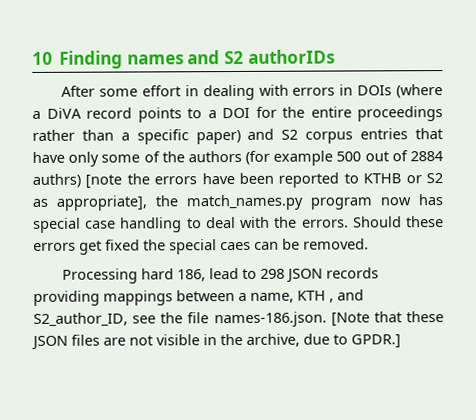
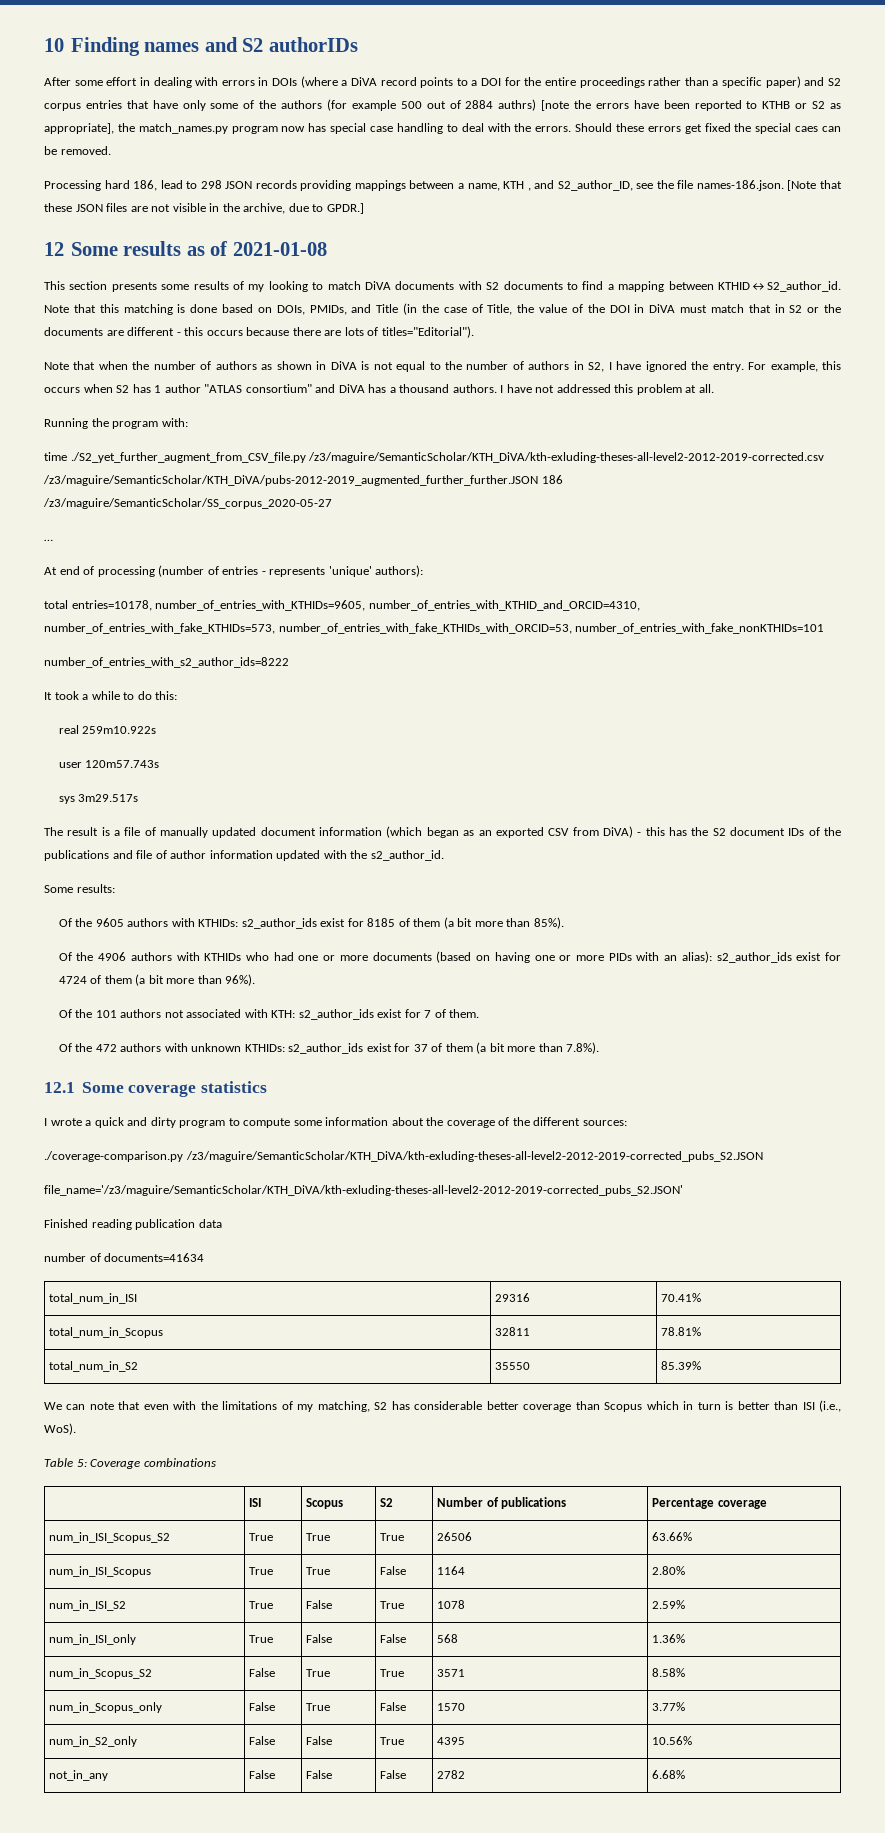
+ 12 Some results as of 2021-01-08
+ This section presents some results of my looking to match DiVA documents with S2 documents to find a mapping between KTHID↔S2_author_id. Note that this matching is done based on DOIs, PMIDs, and Title (in the case of Title, the value of the DOI in DiVA must match that in S2 or the documents are different - this occurs because there are lots of titles="Editorial").
+ Note that when the number of authors as shown in DiVA is not equal to the number of authors in S2, I have ignored the entry. For example, this occurs when S2 has 1 author "ATLAS consortium" and DiVA has a thousand authors. I have not addressed this problem at all.
+ Running the program with:
+ time ./S2_yet_further_augment_from_CSV_file.py /z3/maguire/SemanticScholar/KTH_DiVA/kth-exluding-theses-all-level2-2012-2019-corrected.csv /z3/maguire/SemanticScholar/KTH_DiVA/pubs-2012-2019_augmented_further_further.JSON 186 /z3/maguire/SemanticScholar/SS_corpus_2020-05-27
+ …
+ At end of processing (number of entries - represents 'unique' authors):
+ total entries=10178, number_of_entries_with_KTHIDs=9605, number_of_entries_with_KTHID_and_ORCID=4310, number_of_entries_with_fake_KTHIDs=573, number_of_entries_with_fake_KTHIDs_with_ORCID=53, number_of_entries_with_fake_nonKTHIDs=101
+ number_of_entries_with_s2_author_ids=8222
+ It took a while to do this:
+ real 259m10.922s
+ user 120m57.743s
+ sys 3m29.517s
+ The result is a file of manually updated document information (which began as an exported CSV from DiVA) - this has the S2 document IDs of the publications and file of author information updated with the s2_author_id.
+ Some results:
+ Of the 9605 authors with KTHIDs: s2_author_ids exist for 8185 of them (a bit more than 85%).
+ Of the 4906 authors with KTHIDs who had one or more documents (based on having one or more PIDs with an alias): s2_author_ids exist for 4724 of them (a bit more than 96%).
+ Of the 101 authors not associated with KTH: s2_author_ids exist for 7 of them.
+ Of the 472 authors with unknown KTHIDs: s2_author_ids exist for 37 of them (a bit more than 7.8%).
+ 12.1 Some coverage statistics
+ I wrote a quick and dirty program to compute some information about the coverage of the different sources:
+ ./coverage-comparison.py /z3/maguire/SemanticScholar/KTH_DiVA/kth-exluding-theses-all-level2-2012-2019-corrected_pubs_S2.JSON
+ file_name='/z3/maguire/SemanticScholar/KTH_DiVA/kth-exluding-theses-all-level2-2012-2019-corrected_pubs_S2.JSON'
+ Finished reading publication data
+ number of documents=41634
+ total_num_in_ISI | 29316 | 70.41%
+ total_num_in_Scopus | 32811 | 78.81%
+ total_num_in_S2 | 35550 | 85.39%
+ We can note that even with the limitations of my matching, S2 has considerable better coverage than Scopus which in turn is better than ISI (i.e., WoS).
+ Table 5: Coverage combinations
+ | ISI | Scopus | S2 | Number of publications | Percentage coverage
+ num_in_ISI_Scopus_S2 | True | True | True | 26506 | 63.66%
+ num_in_ISI_Scopus | True | True | False | 1164 | 2.80%
+ num_in_ISI_S2 | True | False | True | 1078 | 2.59%
+ num_in_ISI_only | True | False | False | 568 | 1.36%
+ num_in_Scopus_S2 | False | True | True | 3571 | 8.58%
+ num_in_Scopus_only | False | True | False | 1570 | 3.77%
+ num_in_S2_only | False | False | True | 4395 | 10.56%
+ not_in_any | False | False | False | 2782 | 6.68%

